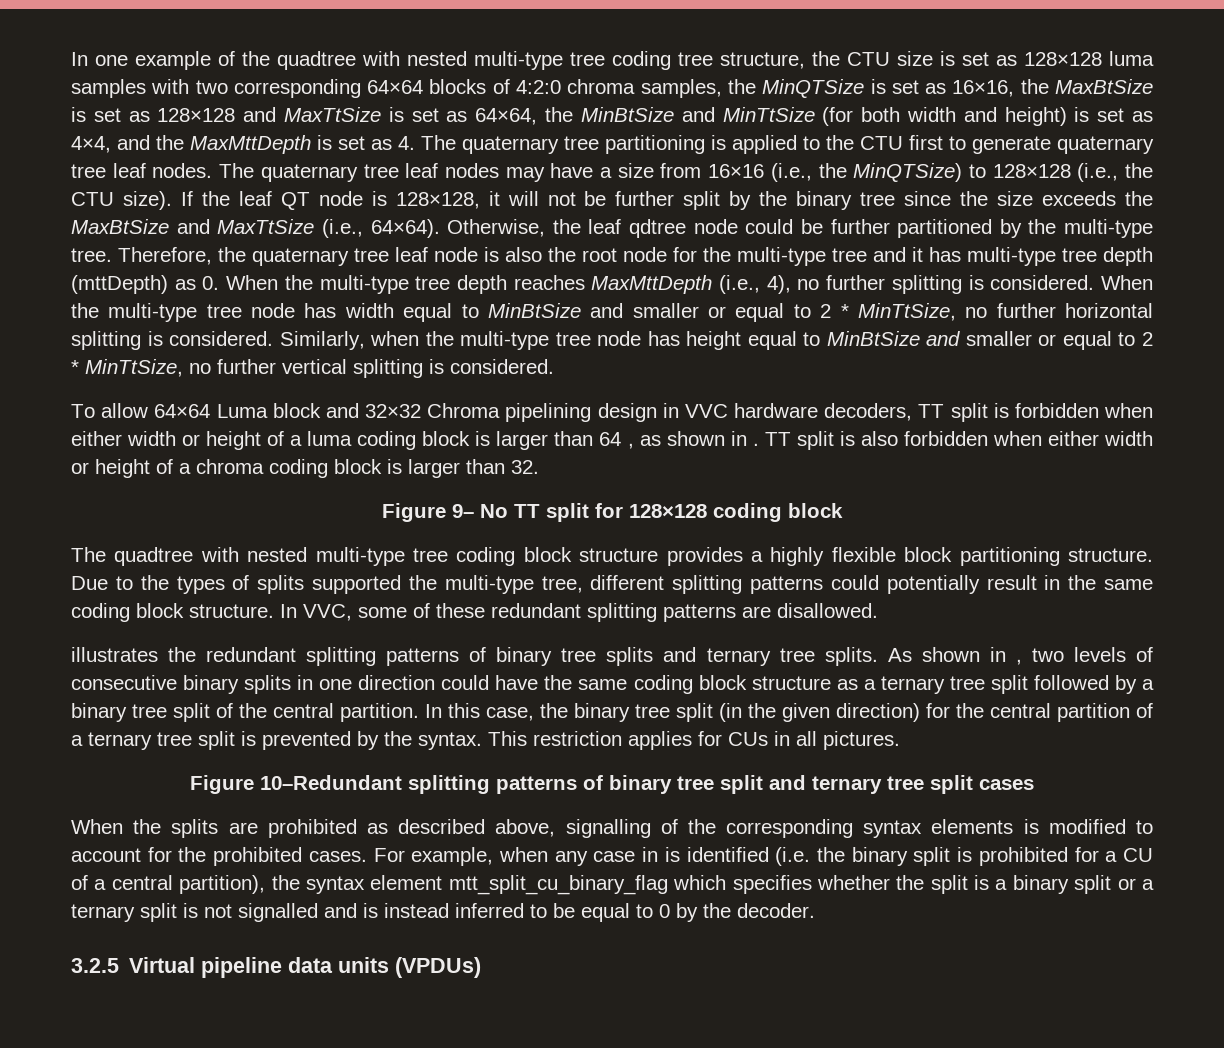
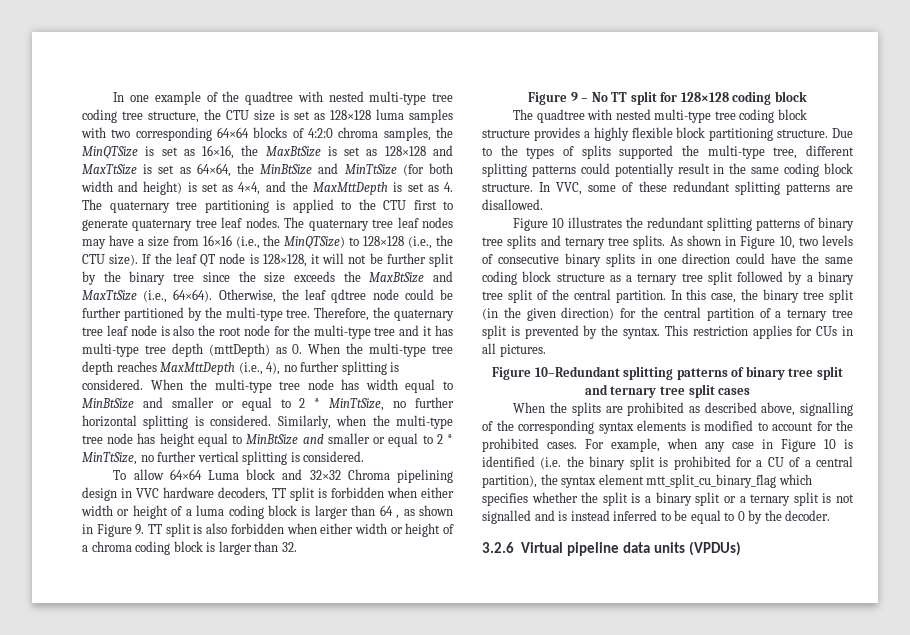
- To allow 64×64 Luma block and 32×32 Chroma pipelining design in VVC hardware decoders, TT split is forbidden when either width or height of a luma coding block is larger than 64 , as shown in . TT split is also forbidden when either width or height of a chroma coding block is larger than 32.
+ To allow 64×64 Luma block and 32×32 Chroma pipelining design in VVC hardware decoders, TT split is forbidden when either width or height of a luma coding block is larger than 64 , as shown in Figure 9. TT split is also forbidden when either width or height of a chroma coding block is larger than 32.
- Figure 9– No TT split for 128×128 coding block
+ Figure 9 – No TT split for 128×128 coding block
- illustrates the redundant splitting patterns of binary tree splits and ternary tree splits.
+ Figure 10 illustrates the redundant splitting patterns of binary tree splits and ternary tree splits.
- As shown in , two levels of consecutive binary splits in one direction could have the same coding block structure as a ternary tree split followed by a binary tree split of the central partition.
+ As shown in Figure 10, two levels of consecutive binary splits in one direction could have the same coding block structure as a ternary tree split followed by a binary tree split of the central partition.
- For example, when any case in is identified (i.e. the binary split is prohibited for a CU of a central partition), the syntax element mtt_split_cu_binary_flag which specifies whether the split is a binary split or a ternary split is not signalled and is instead inferred to be equal to 0 by the decoder.
+ For example, when any case in Figure 10 is identified (i.e. the binary split is prohibited for a CU of a central partition), the syntax element mtt_split_cu_binary_flag which specifies whether the split is a binary split or a ternary split is not signalled and is instead inferred to be equal to 0 by the decoder.
- 3.2.5 Virtual pipeline data units (VPDUs)
+ 3.2.6 Virtual pipeline data units (VPDUs)

